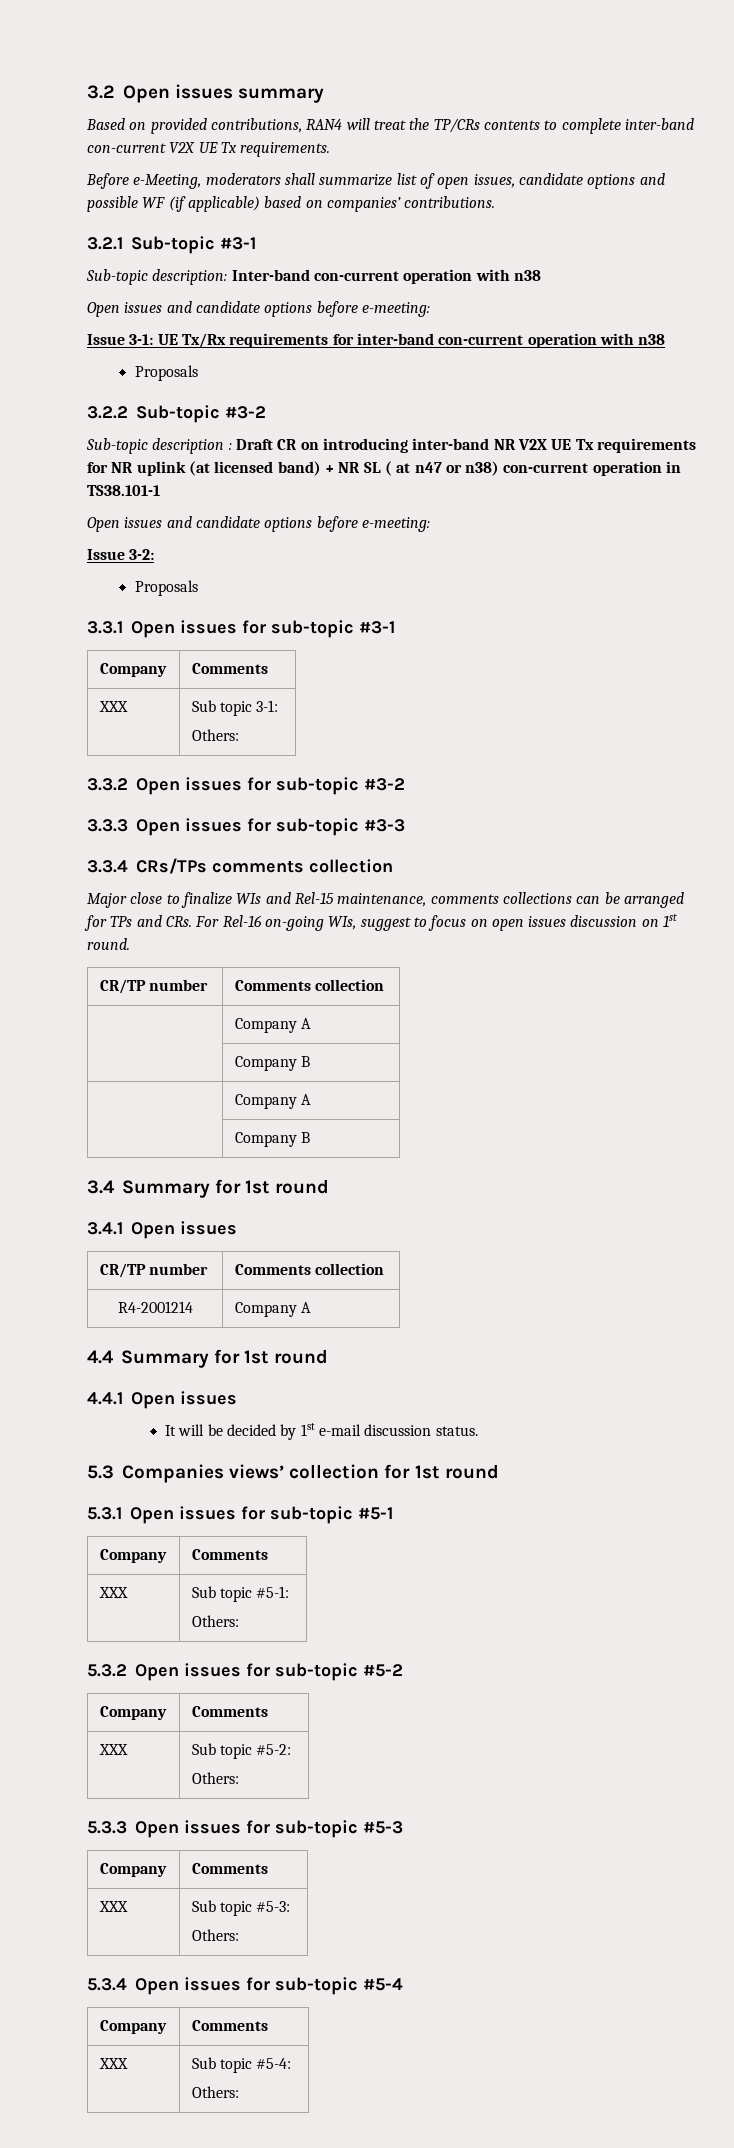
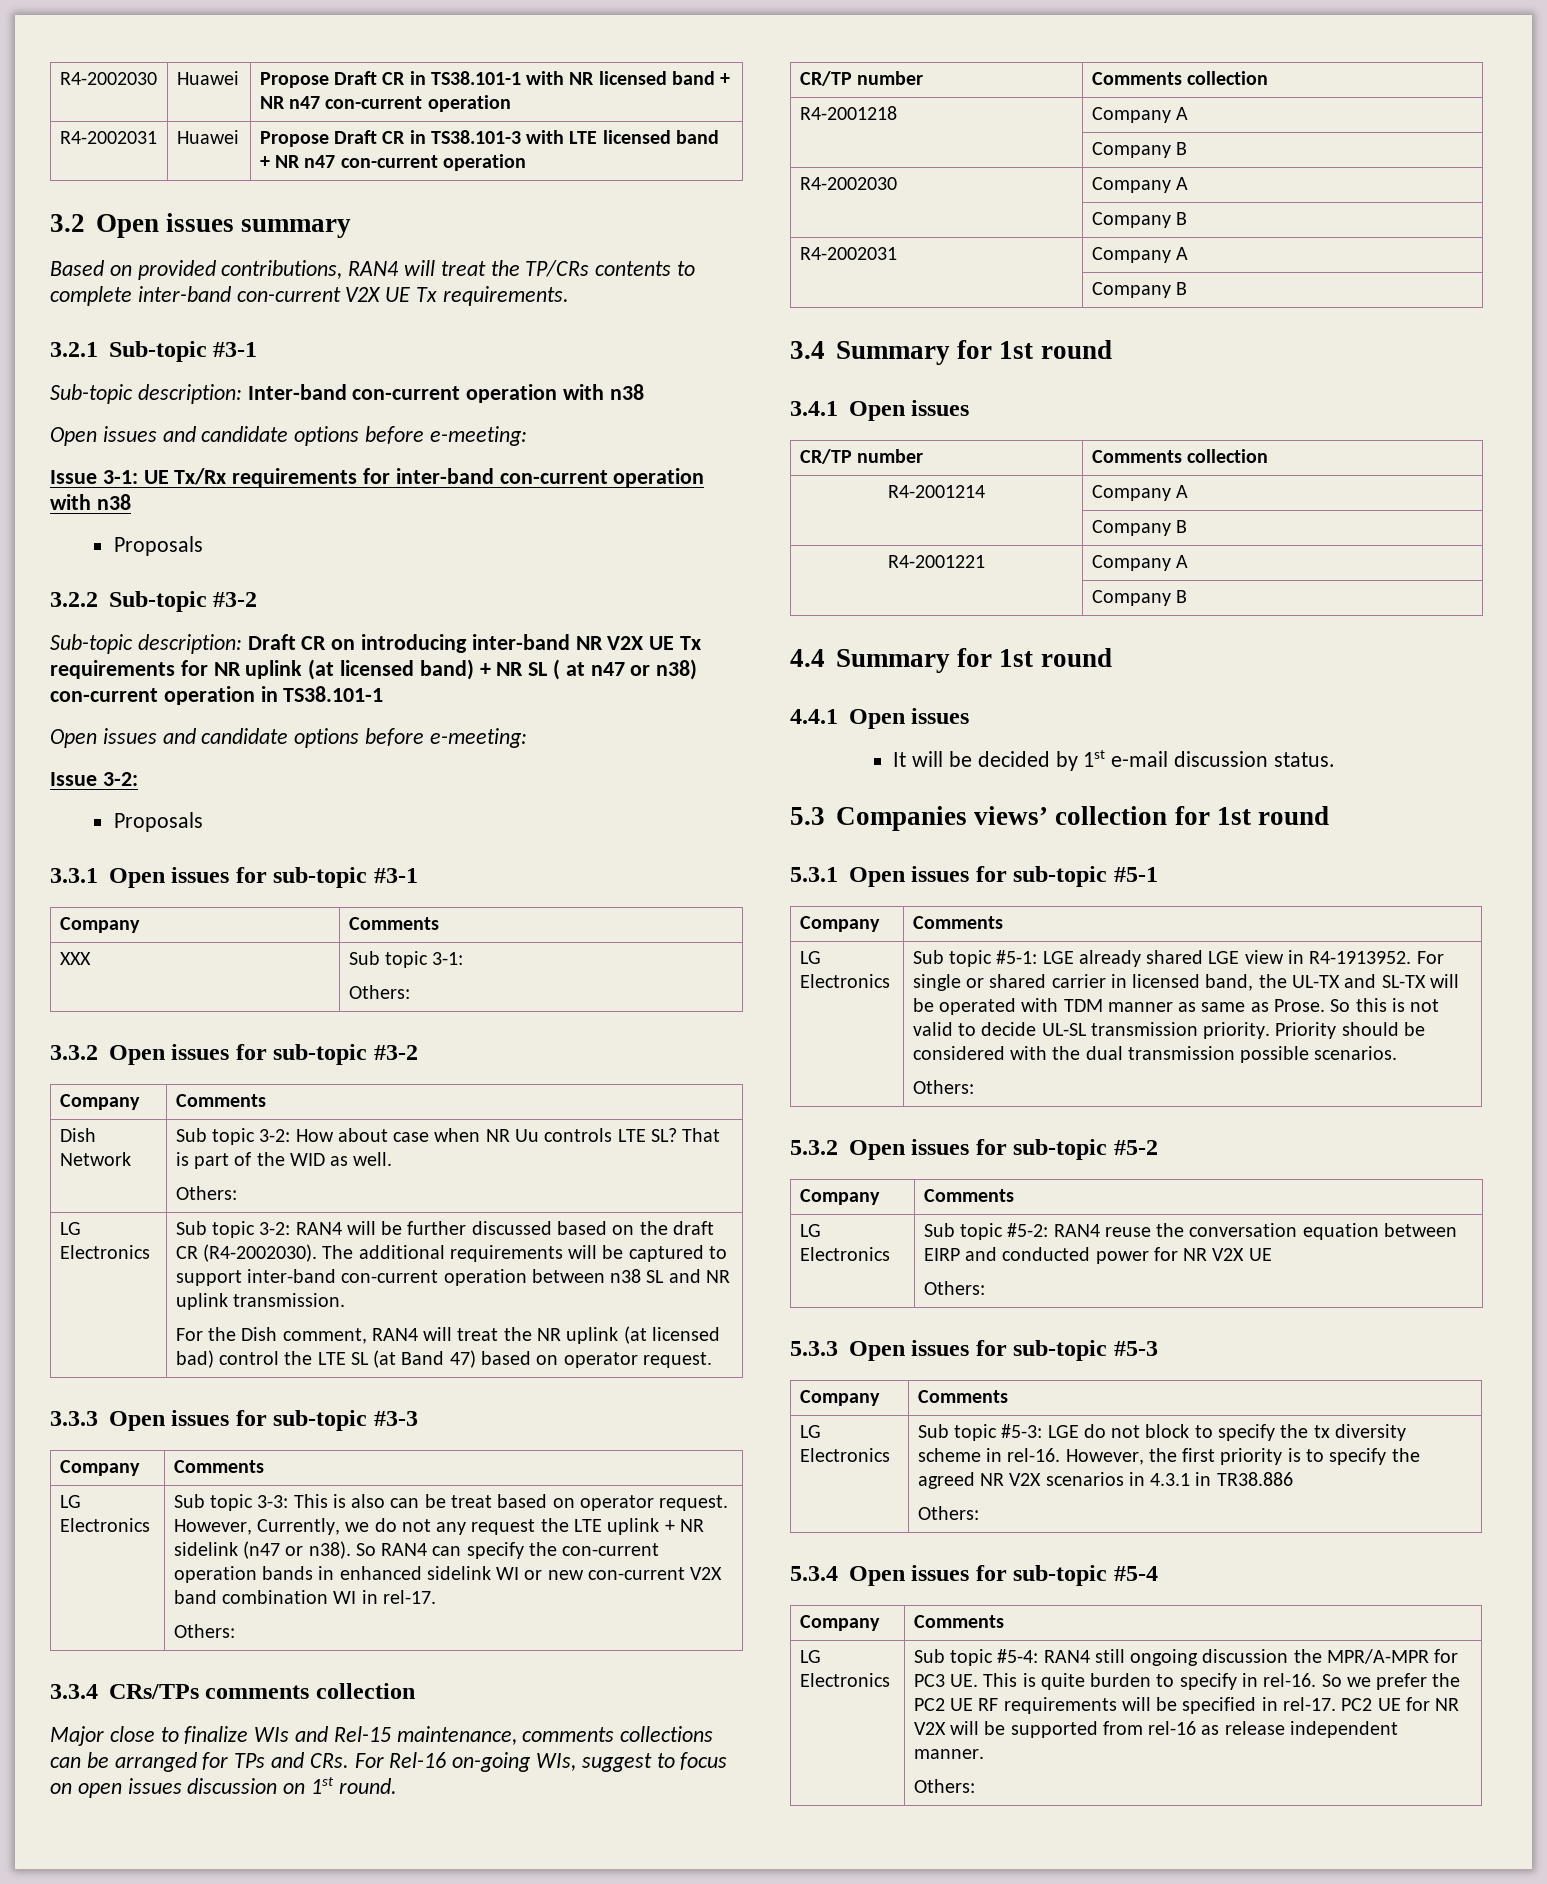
+ R4-2002030 | Huawei | Propose Draft CR in TS38.101-1 with NR licensed band + NR n47 con-current operation
+ R4-2002031 | Huawei | Propose Draft CR in TS38.101-3 with LTE licensed band + NR n47 con-current operation
- Before e-Meeting, moderators shall summarize list of open issues, candidate options and possible WF (if applicable) based on companies’ contributions.
- Sub-topic description : Draft CR on introducing inter-band NR V2X UE Tx requirements for NR uplink (at licensed band) + NR SL ( at n47 or n38) con-current operation in TS38.101-1
+ Sub-topic description: Draft CR on introducing inter-band NR V2X UE Tx requirements for NR uplink (at licensed band) + NR SL ( at n47 or n38) con-current operation in TS38.101-1
  3.3.2 Open issues for sub-topic #3-2
+ Company | Comments
+ Dish Network | Sub topic 3-2: How about case when NR Uu controls LTE SL? That is part of the WID as well.
+ Others:
+ LG Electronics | Sub topic 3-2: RAN4 will be further discussed based on the draft CR (R4-2002030). The additional requirements will be captured to support inter-band con-current operation between n38 SL and NR uplink transmission.
+ For the Dish comment, RAN4 will treat the NR uplink (at licensed bad) control the LTE SL (at Band 47) based on operator request.
  3.3.3 Open issues for sub-topic #3-3
+ Company | Comments
+ LG Electronics | Sub topic 3-3: This is also can be treat based on operator request. However, Currently, we do not any request the LTE uplink + NR sidelink (n47 or n38). So RAN4 can specify the con-current operation bands in enhanced sidelink WI or new con-current V2X band combination WI in rel-17.
+ Others:
  Major close to finalize WIs and Rel-15 maintenance, comments collections can be arranged for TPs and CRs. For Rel-16 on-going WIs, suggest to focus on open issues discussion on 1st round.
  CR/TP number | Comments collection
- | Company A
+ R4-2001218 | Company A
  | Company B
- | Company A
+ R4-2002030 | Company A
+ | Company B
+ R4-2002031 | Company A
  R4-2001214 | Company A
+ | Company B
+ R4-2001221 | Company A
+ | Company B
  5.3.1 Open issues for sub-topic #5-1
  Company | Comments
- XXX
+ LG Electronics
- Sub topic #5-1:
+ Sub topic #5-1: LGE already shared LGE view in R4-1913952. For single or shared carrier in licensed band, the UL-TX and SL-TX will be operated with TDM manner as same as Prose. So this is not valid to decide UL-SL transmission priority. Priority should be considered with the dual transmission possible scenarios.
- XXX | Sub topic #5-2:
+ LG Electronics | Sub topic #5-2: RAN4 reuse the conversation equation between EIRP and conducted power for NR V2X UE
- XXX | Sub topic #5-3:
+ LG Electronics | Sub topic #5-3: LGE do not block to specify the tx diversity scheme in rel-16. However, the first priority is to specify the agreed NR V2X scenarios in 4.3.1 in TR38.886
  5.3.4 Open issues for sub-topic #5-4
  Company | Comments
- XXX
+ LG Electronics
- Sub topic #5-4:
+ Sub topic #5-4: RAN4 still ongoing discussion the MPR/A-MPR for PC3 UE. This is quite burden to specify in rel-16. So we prefer the PC2 UE RF requirements will be specified in rel-17. PC2 UE for NR V2X will be supported from rel-16 as release independent manner.

